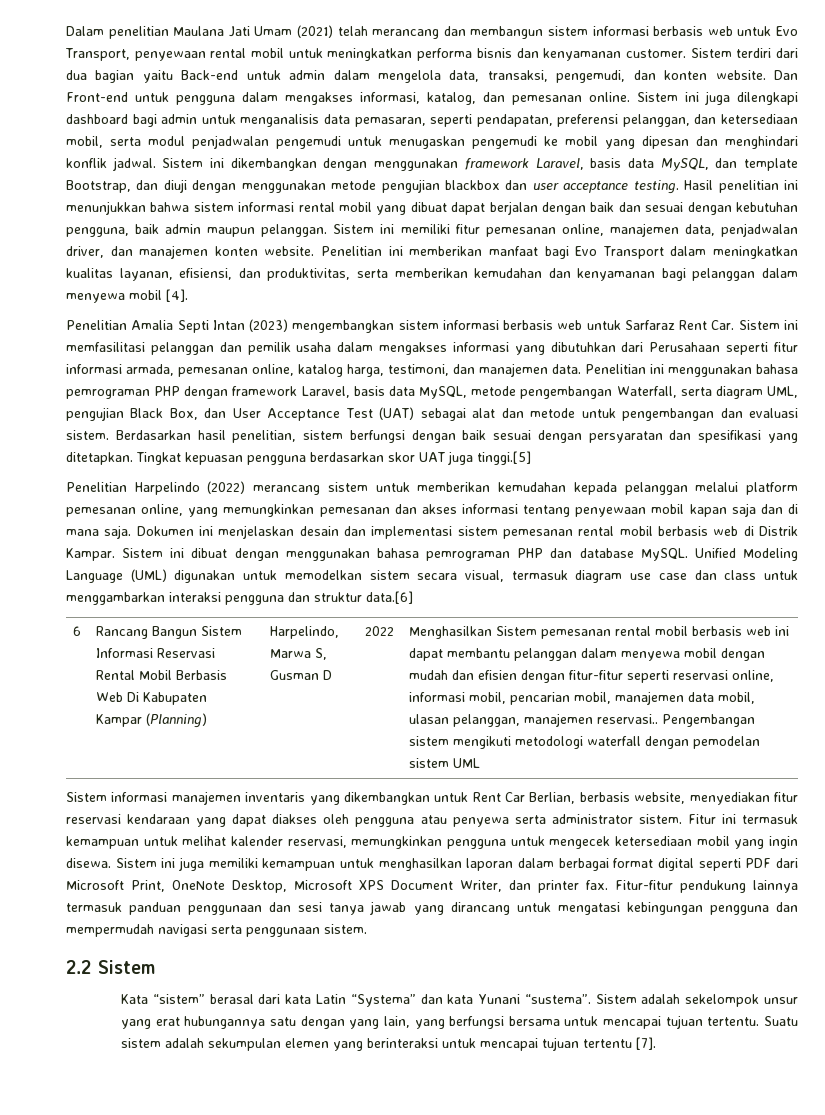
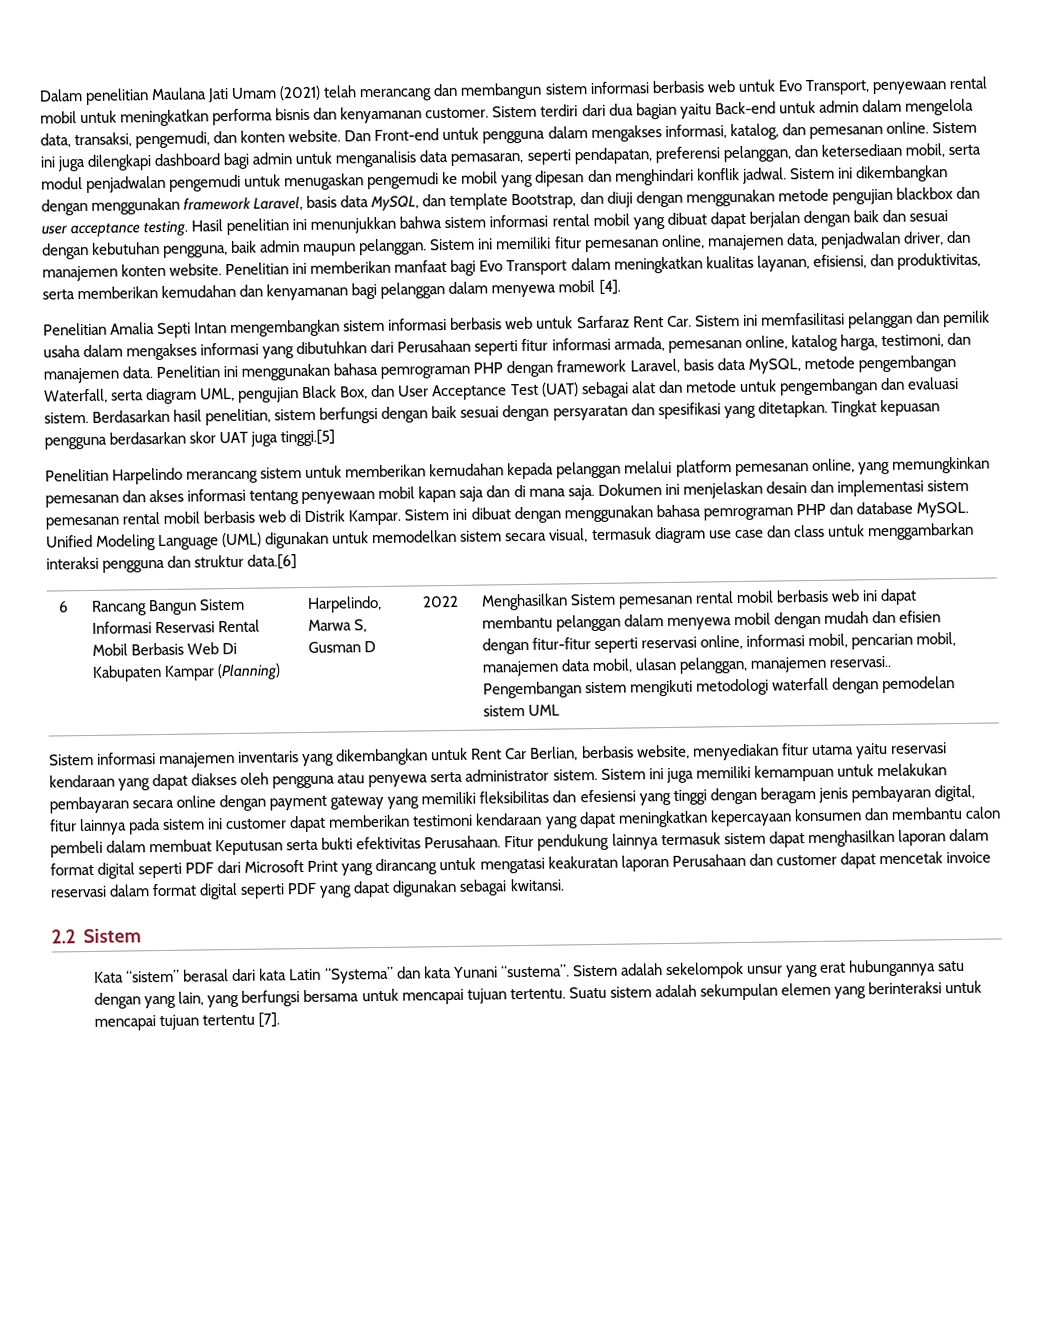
- Penelitian Amalia Septi Intan (2023) mengembangkan sistem informasi berbasis web untuk Sarfaraz Rent Car. Sistem ini memfasilitasi pelanggan dan pemilik usaha dalam mengakses informasi yang dibutuhkan dari Perusahaan seperti fitur informasi armada, pemesanan online, katalog harga, testimoni, dan manajemen data.
+ Penelitian Amalia Septi Intan mengembangkan sistem informasi berbasis web untuk Sarfaraz Rent Car. Sistem ini memfasilitasi pelanggan dan pemilik usaha dalam mengakses informasi yang dibutuhkan dari Perusahaan seperti fitur informasi armada, pemesanan online, katalog harga, testimoni, dan manajemen data.
- Penelitian Harpelindo (2022) merancang sistem untuk memberikan kemudahan kepada pelanggan melalui platform pemesanan online, yang memungkinkan pemesanan dan akses informasi tentang penyewaan mobil kapan saja dan di mana saja.
+ Penelitian Harpelindo merancang sistem untuk memberikan kemudahan kepada pelanggan melalui platform pemesanan online, yang memungkinkan pemesanan dan akses informasi tentang penyewaan mobil kapan saja dan di mana saja.
- Sistem informasi manajemen inventaris yang dikembangkan untuk Rent Car Berlian, berbasis website, menyediakan fitur reservasi kendaraan yang dapat diakses oleh pengguna atau penyewa serta administrator sistem.
+ Sistem informasi manajemen inventaris yang dikembangkan untuk Rent Car Berlian, berbasis website, menyediakan fitur utama yaitu reservasi kendaraan yang dapat diakses oleh pengguna atau penyewa serta administrator sistem.
- Fitur ini termasuk kemampuan untuk melihat kalender reservasi, memungkinkan pengguna untuk mengecek ketersediaan mobil yang ingin disewa.
- Sistem ini juga memiliki kemampuan untuk menghasilkan laporan dalam berbagai format digital seperti PDF dari Microsoft Print, OneNote Desktop, Microsoft XPS Document Writer, dan printer fax. Fitur-fitur pendukung lainnya termasuk panduan penggunaan dan sesi tanya jawab yang dirancang untuk mengatasi kebingungan pengguna dan mempermudah navigasi serta penggunaan sistem.
+ Sistem ini juga memiliki kemampuan untuk melakukan pembayaran secara online dengan payment gateway yang memiliki fleksibilitas dan efesiensi yang tinggi dengan beragam jenis pembayaran digital, fitur lainnya pada sistem ini customer dapat memberikan testimoni kendaraan yang dapat meningkatkan kepercayaan konsumen dan membantu calon pembeli dalam membuat Keputusan serta bukti efektivitas Perusahaan. Fitur pendukung lainnya termasuk sistem dapat menghasilkan laporan dalam format digital seperti PDF dari Microsoft Print yang dirancang untuk mengatasi keakuratan laporan Perusahaan dan customer dapat mencetak invoice reservasi dalam format digital seperti PDF yang dapat digunakan sebagai kwitansi.

